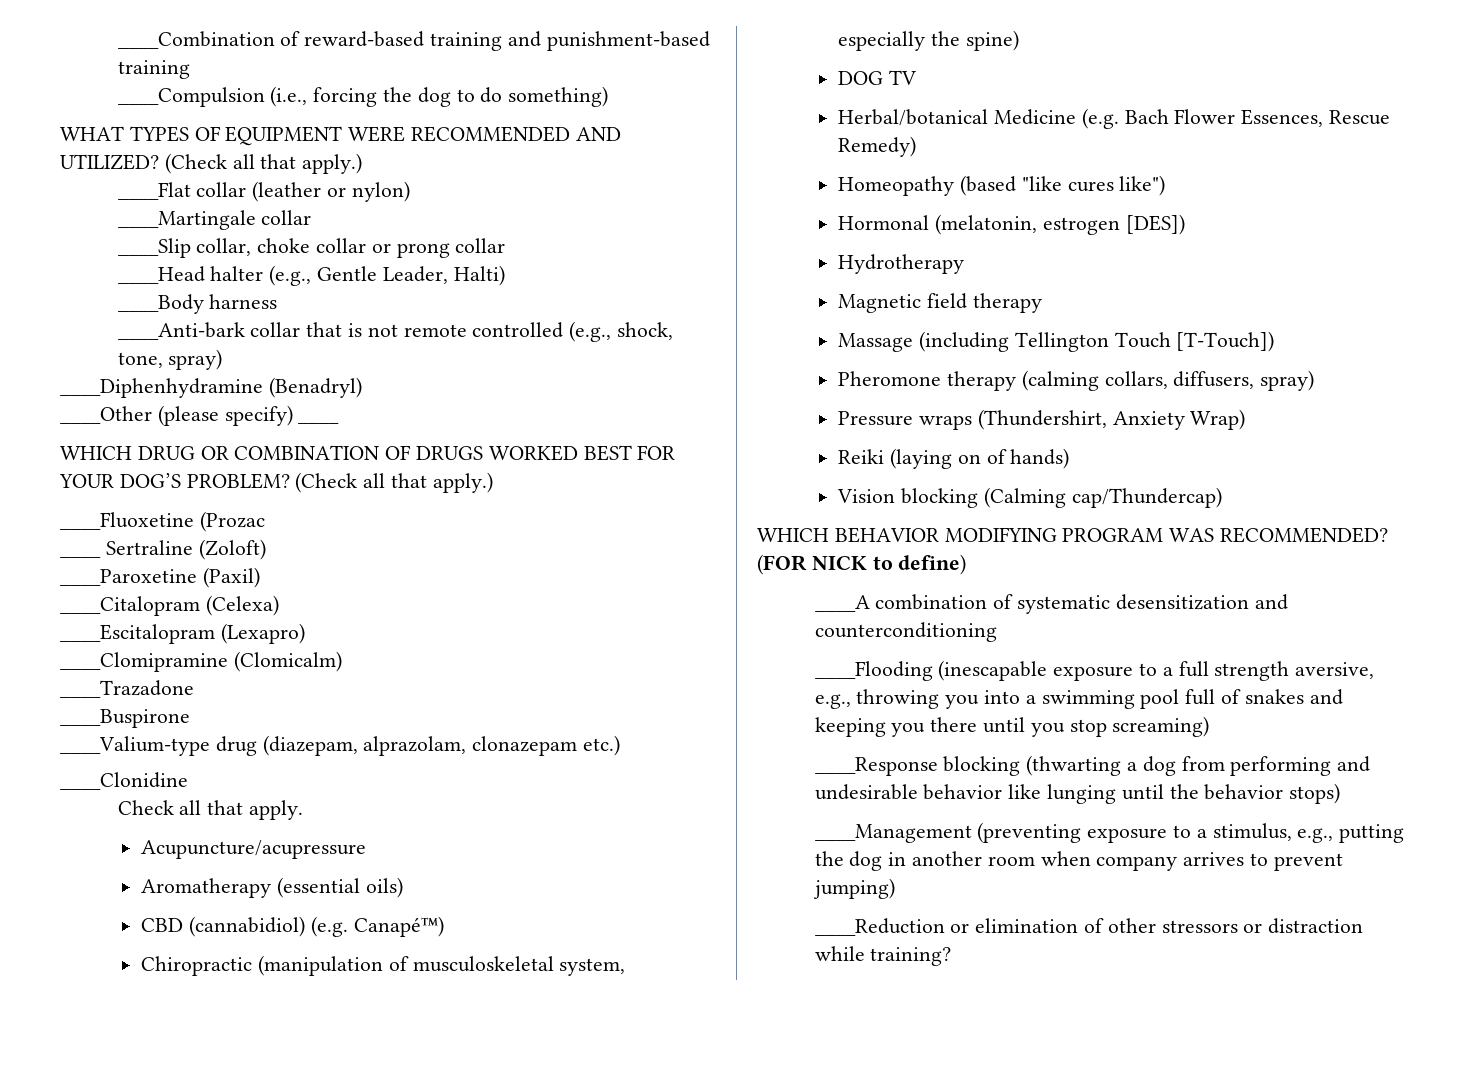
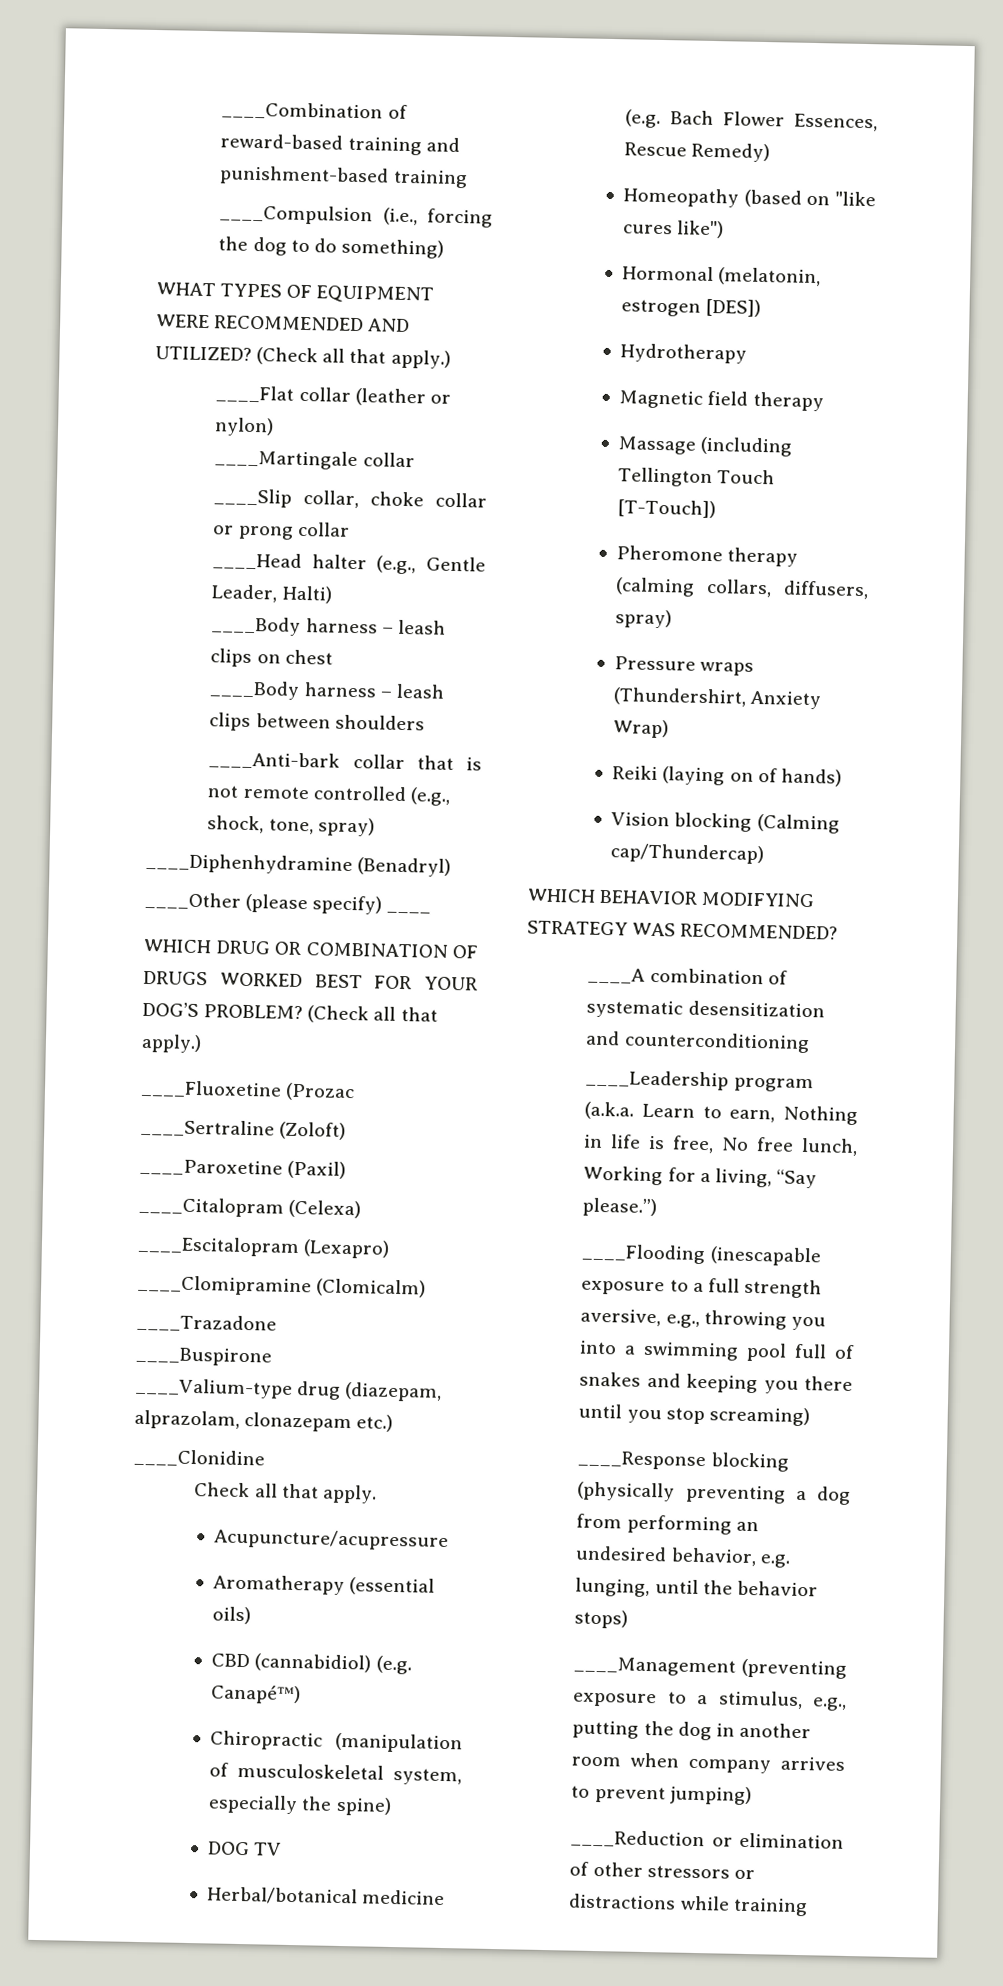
- ____Body harness
+ ____Body harness – leash clips on chest
+ ____Body harness – leash clips between shoulders
- ____ Sertraline (Zoloft)
+ ____Sertraline (Zoloft)
- Herbal/botanical Medicine (e.g. Bach Flower Essences, Rescue Remedy)
+ Herbal/botanical medicine (e.g. Bach Flower Essences, Rescue Remedy)
- Homeopathy (based "like cures like")
+ Homeopathy (based on "like cures like")
- WHICH BEHAVIOR MODIFYING PROGRAM WAS RECOMMENDED? (FOR NICK to define)
+ WHICH BEHAVIOR MODIFYING STRATEGY WAS RECOMMENDED?
+ ____Leadership program (a.k.a. Learn to earn, Nothing in life is free, No free lunch, Working for a living, “Say please.”)
- ____Response blocking (thwarting a dog from performing and undesirable behavior like lunging until the behavior stops)
+ ____Response blocking (physically preventing a dog from performing an undesired behavior, e.g. lunging, until the behavior stops)
- ____Reduction or elimination of other stressors or distraction while training?
+ ____Reduction or elimination of other stressors or distractions while training

